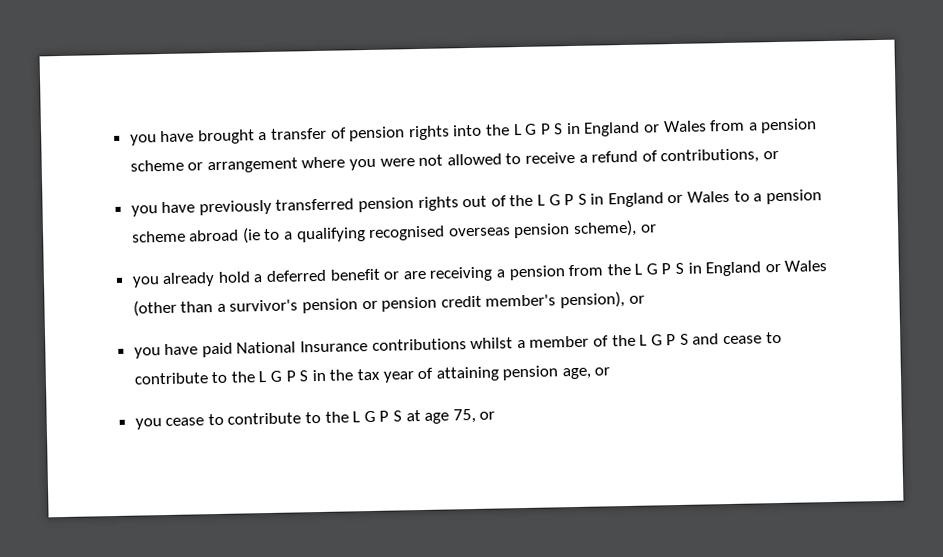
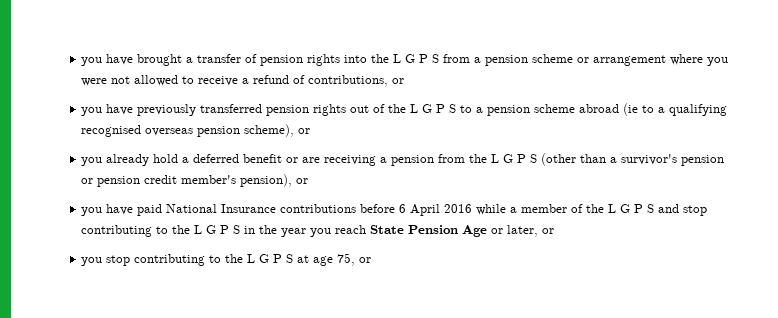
- you have brought a transfer of pension rights into the L G P S in England or Wales from a pension scheme or arrangement where you were not allowed to receive a refund of contributions, or
+ you have brought a transfer of pension rights into the L G P S from a pension scheme or arrangement where you were not allowed to receive a refund of contributions, or
- you have previously transferred pension rights out of the L G P S in England or Wales to a pension scheme abroad (ie to a qualifying recognised overseas pension scheme), or
+ you have previously transferred pension rights out of the L G P S to a pension scheme abroad (ie to a qualifying recognised overseas pension scheme), or
- you already hold a deferred benefit or are receiving a pension from the L G P S in England or Wales (other than a survivor's pension or pension credit member's pension), or
+ you already hold a deferred benefit or are receiving a pension from the L G P S (other than a survivor's pension or pension credit member's pension), or
- you have paid National Insurance contributions whilst a member of the L G P S and cease to contribute to the L G P S in the tax year of attaining pension age, or
- you cease to contribute to the L G P S at age 75, or
+ you have paid National Insurance contributions before 6 April 2016 while a member of the L G P S and stop contributing to the L G P S in the year you reach State Pension Age or later, or
+ you stop contributing to the L G P S at age 75, or

